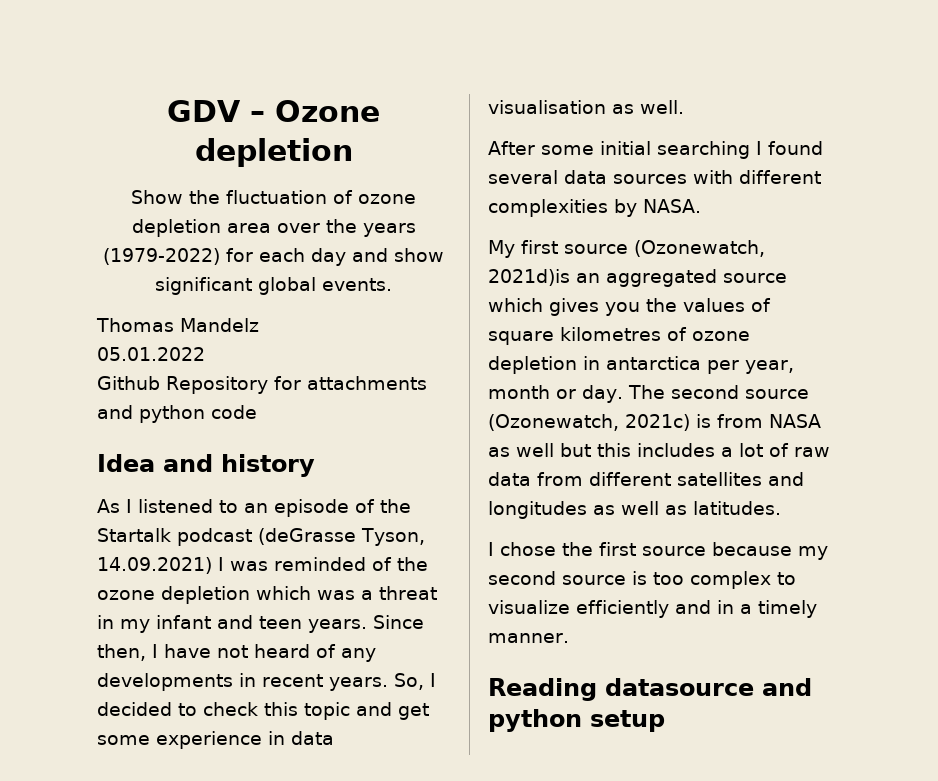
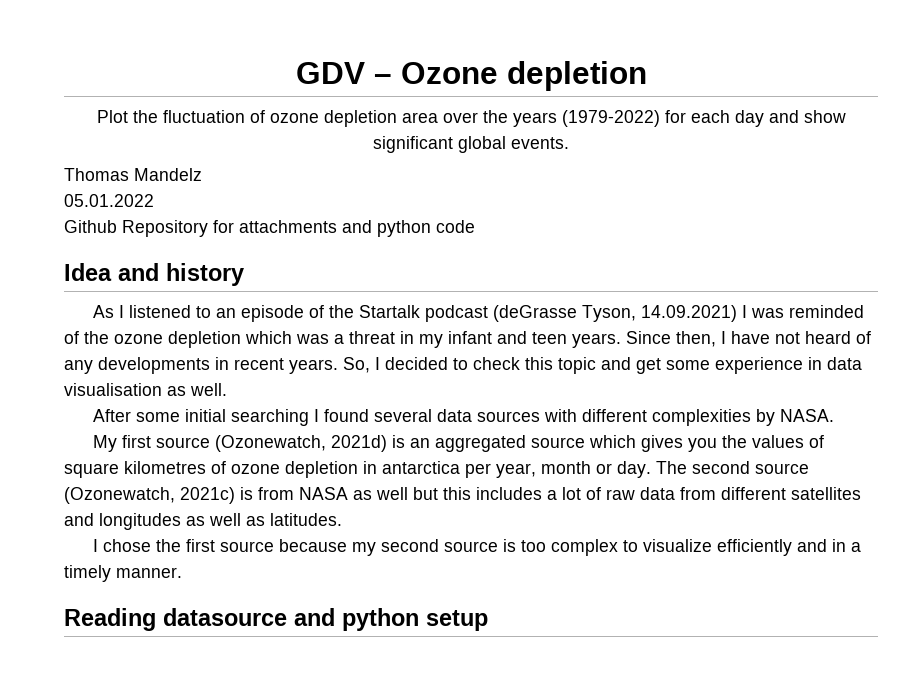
- Show the fluctuation of ozone depletion area over the years (1979-2022) for each day and show significant global events.
+ Plot the fluctuation of ozone depletion area over the years (1979-2022) for each day and show significant global events.
- My first source (Ozonewatch, 2021d)is an aggregated source which gives you the values of square kilometres of ozone depletion in antarctica per year, month or day.
+ My first source (Ozonewatch, 2021d) is an aggregated source which gives you the values of square kilometres of ozone depletion in antarctica per year, month or day.

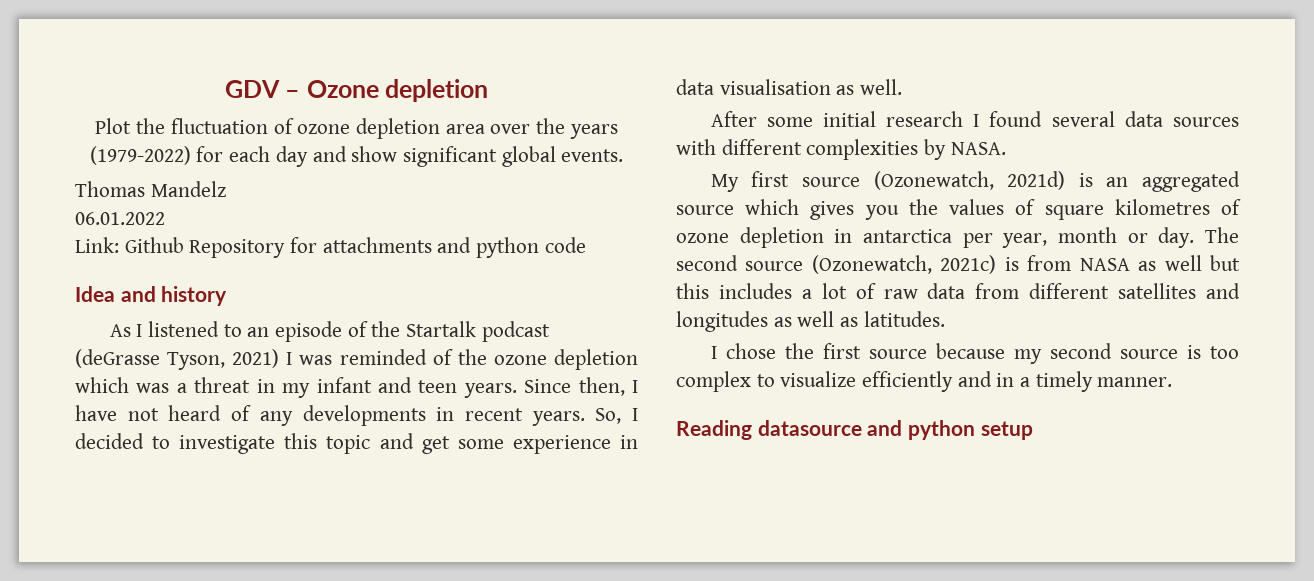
- 05.01.2022
- Github Repository for attachments and python code
+ 06.01.2022
+ Link: Github Repository for attachments and python code
- As I listened to an episode of the Startalk podcast (deGrasse Tyson, 14.09.2021) I was reminded of the ozone depletion which was a threat in my infant and teen years.
+ As I listened to an episode of the Startalk podcast (deGrasse Tyson, 2021) I was reminded of the ozone depletion which was a threat in my infant and teen years.
- So, I decided to check this topic and get some experience in data visualisation as well.
+ So, I decided to investigate this topic and get some experience in data visualisation as well.
- After some initial searching I found several data sources with different complexities by NASA.
+ After some initial research I found several data sources with different complexities by NASA.

